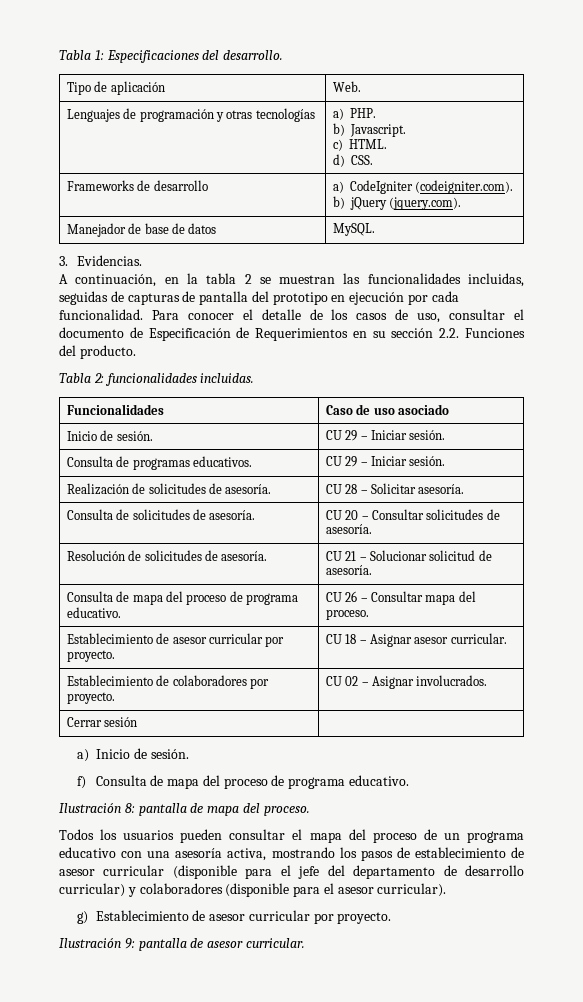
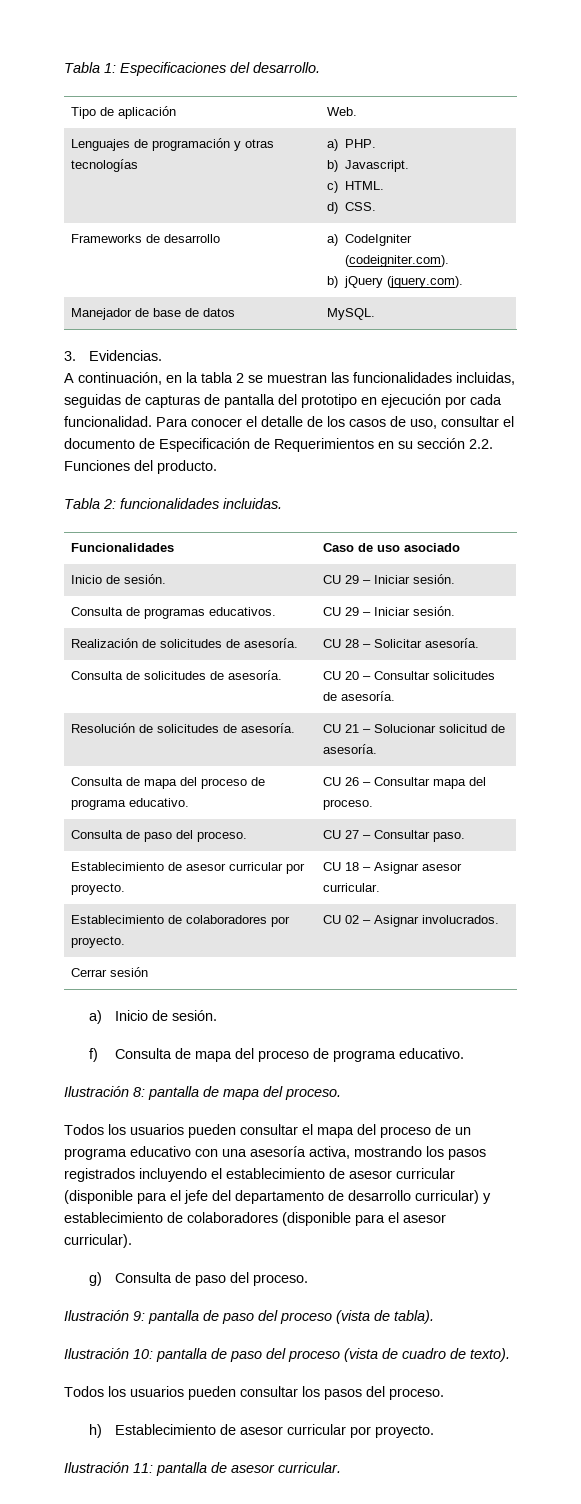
+ Consulta de paso del proceso. | CU 27 – Consultar paso.
- Todos los usuarios pueden consultar el mapa del proceso de un programa educativo con una asesoría activa, mostrando los pasos de establecimiento de asesor curricular (disponible para el jefe del departamento de desarrollo curricular) y colaboradores (disponible para el asesor curricular).
+ Todos los usuarios pueden consultar el mapa del proceso de un programa educativo con una asesoría activa, mostrando los pasos registrados incluyendo el establecimiento de asesor curricular (disponible para el jefe del departamento de desarrollo curricular) y establecimiento de colaboradores (disponible para el asesor curricular).
- g) Establecimiento de asesor curricular por proyecto.
+ g) Consulta de paso del proceso.
+ Ilustración 9: pantalla de paso del proceso (vista de tabla).
+ Ilustración 10: pantalla de paso del proceso (vista de cuadro de texto).
+ Todos los usuarios pueden consultar los pasos del proceso.
+ h) Establecimiento de asesor curricular por proyecto.
- Ilustración 9: pantalla de asesor curricular.
+ Ilustración 11: pantalla de asesor curricular.

